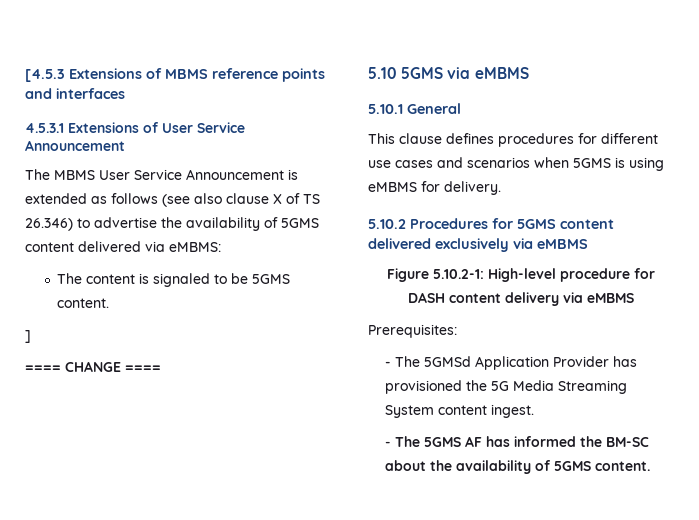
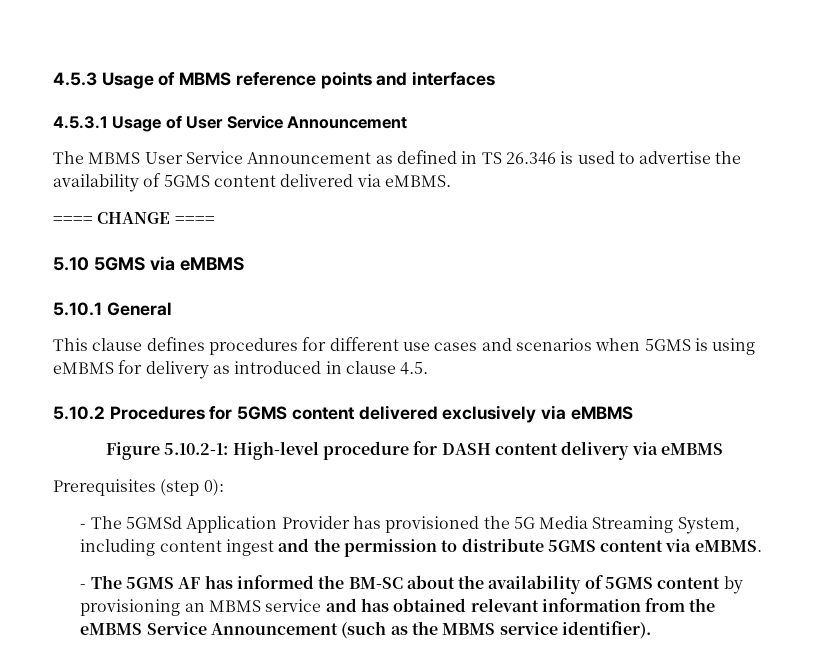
- [4.5.3 Extensions of MBMS reference points and interfaces
+ 4.5.3 Usage of MBMS reference points and interfaces
- 4.5.3.1 Extensions of User Service Announcement
+ 4.5.3.1 Usage of User Service Announcement
- The MBMS User Service Announcement is extended as follows (see also clause X of TS 26.346) to advertise the availability of 5GMS content delivered via eMBMS:
- The content is signaled to be 5GMS content.
- ]
+ The MBMS User Service Announcement as defined in TS 26.346 is used to advertise the availability of 5GMS content delivered via eMBMS.
- This clause defines procedures for different use cases and scenarios when 5GMS is using eMBMS for delivery.
+ This clause defines procedures for different use cases and scenarios when 5GMS is using eMBMS for delivery as introduced in clause 4.5.
- Prerequisites:
+ Prerequisites (step 0):
- - The 5GMSd Application Provider has provisioned the 5G Media Streaming System content ingest.
+ - The 5GMSd Application Provider has provisioned the 5G Media Streaming System, including content ingest and the permission to distribute 5GMS content via eMBMS.
- - The 5GMS AF has informed the BM-SC about the availability of 5GMS content.
+ - The 5GMS AF has informed the BM-SC about the availability of 5GMS content by provisioning an MBMS service and has obtained relevant information from the eMBMS Service Announcement (such as the MBMS service identifier).

